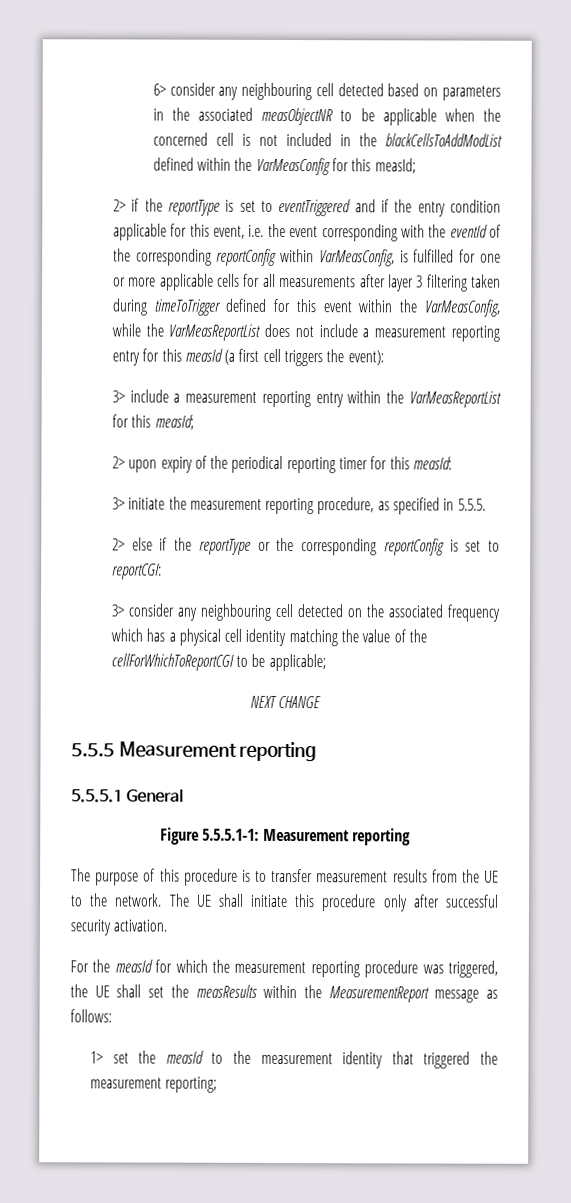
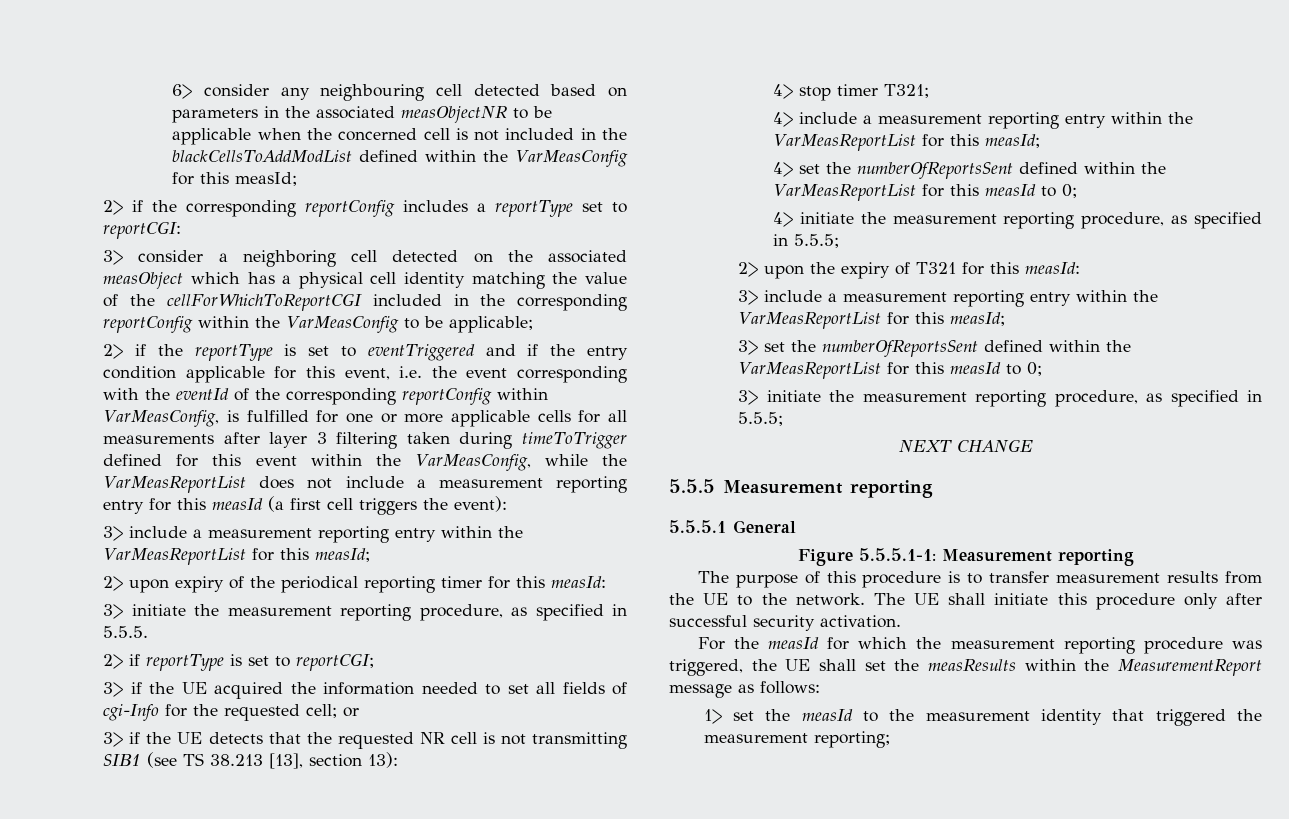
+ 2> if the corresponding reportConfig includes a reportType set to reportCGI:
+ 3> consider a neighboring cell detected on the associated measObject which has a physical cell identity matching the value of the cellForWhichToReportCGI included in the corresponding reportConfig within the VarMeasConfig to be applicable;
- 2> else if the reportType or the corresponding reportConfig is set to reportCGI:
- 3> consider any neighbouring cell detected on the associated frequency which has a physical cell identity matching the value of the cellForWhichToReportCGI to be applicable;
+ 2> if reportType is set to reportCGI;
+ 3> if the UE acquired the information needed to set all fields of cgi-Info for the requested cell; or
+ 3> if the UE detects that the requested NR cell is not transmitting SIB1 (see TS 38.213 [13], section 13):
+ 4> stop timer T321;
+ 4> include a measurement reporting entry within the VarMeasReportList for this measId;
+ 4> set the numberOfReportsSent defined within the VarMeasReportList for this measId to 0;
+ 4> initiate the measurement reporting procedure, as specified in 5.5.5;
+ 2> upon the expiry of T321 for this measId:
+ 3> include a measurement reporting entry within the VarMeasReportList for this measId;
+ 3> set the numberOfReportsSent defined within the VarMeasReportList for this measId to 0;
+ 3> initiate the measurement reporting procedure, as specified in 5.5.5;

